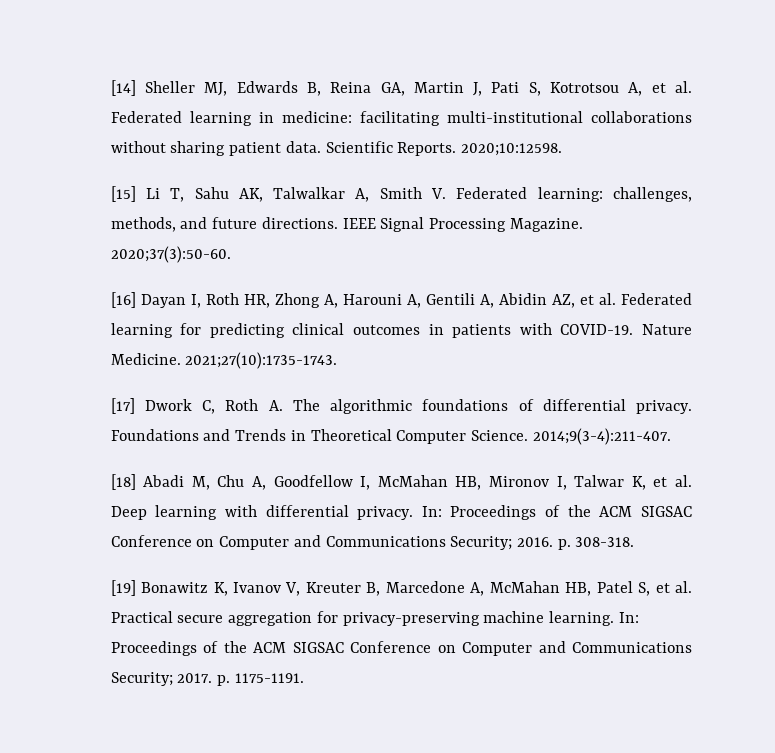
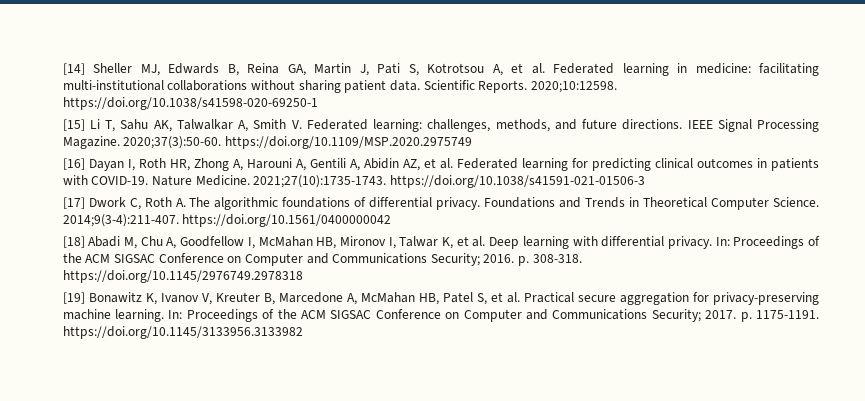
- 2020;10:12598.
+ 2020;10:12598. https://doi.org/10.1038/s41598-020-69250-1
- 2020;37(3):50-60.
+ 2020;37(3):50-60. https://doi.org/10.1109/MSP.2020.2975749
- 2021;27(10):1735-1743.
+ 2021;27(10):1735-1743. https://doi.org/10.1038/s41591-021-01506-3
- 2014;9(3-4):211-407.
+ 2014;9(3-4):211-407. https://doi.org/10.1561/0400000042
- In: Proceedings of the ACM SIGSAC Conference on Computer and Communications Security; 2016. p. 308-318.
+ In: Proceedings of the ACM SIGSAC Conference on Computer and Communications Security; 2016. p. 308-318. https://doi.org/10.1145/2976749.2978318
- In: Proceedings of the ACM SIGSAC Conference on Computer and Communications Security; 2017. p. 1175-1191.
+ In: Proceedings of the ACM SIGSAC Conference on Computer and Communications Security; 2017. p. 1175-1191. https://doi.org/10.1145/3133956.3133982

